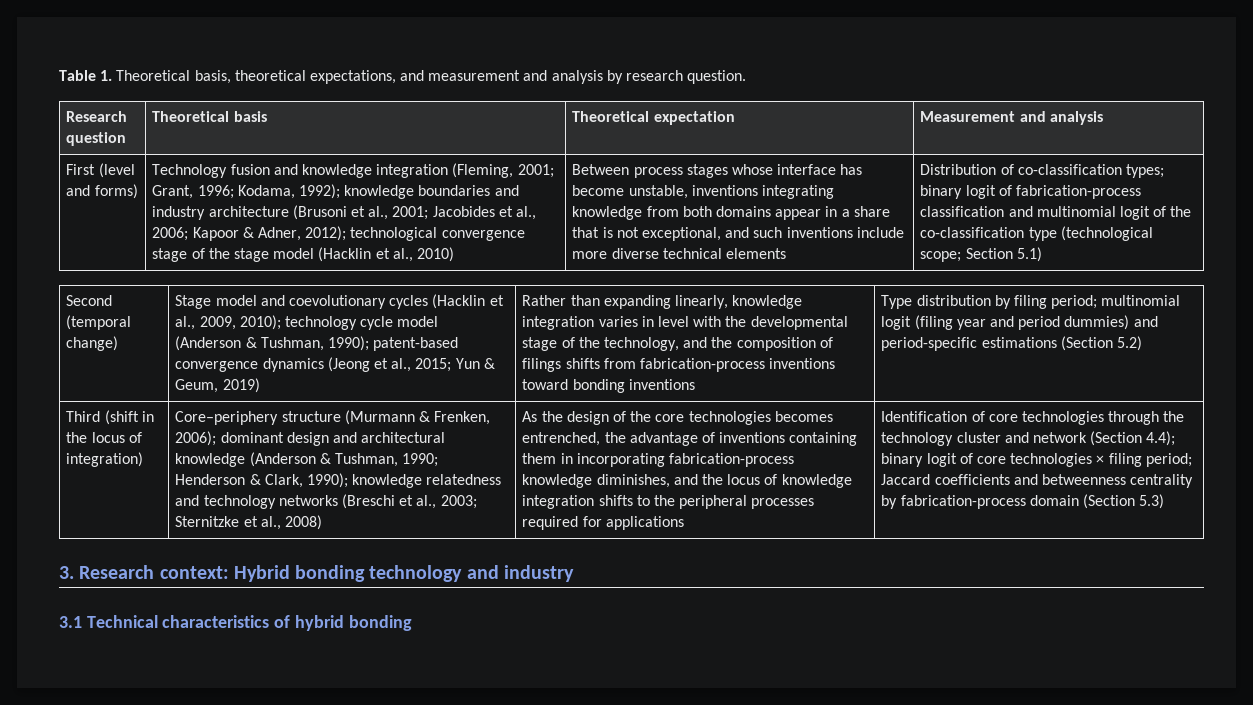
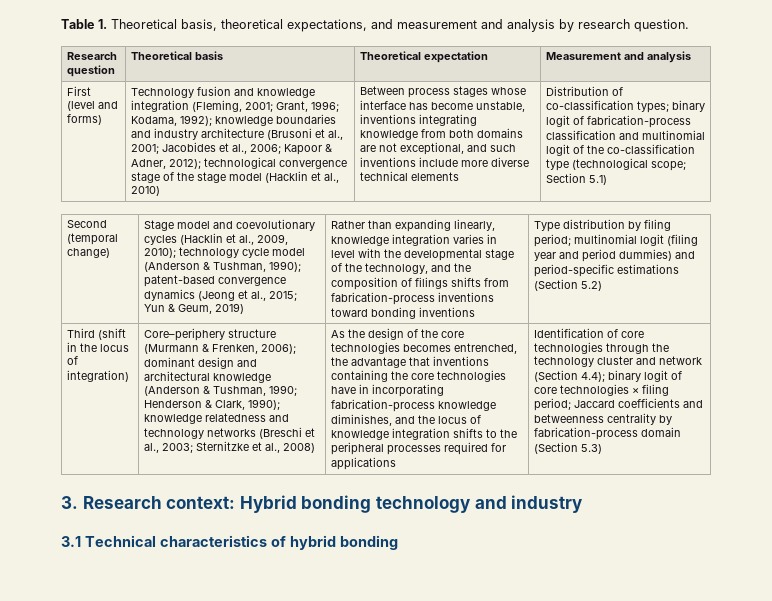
- Between process stages whose interface has become unstable, inventions integrating knowledge from both domains appear in a share that is not exceptional, and such inventions include more diverse technical elements
+ Between process stages whose interface has become unstable, inventions integrating knowledge from both domains are not exceptional, and such inventions include more diverse technical elements
- As the design of the core technologies becomes entrenched, the advantage of inventions containing them in incorporating fabrication-process knowledge diminishes, and the locus of knowledge integration shifts to the peripheral processes required for applications
+ As the design of the core technologies becomes entrenched, the advantage that inventions containing the core technologies have in incorporating fabrication-process knowledge diminishes, and the locus of knowledge integration shifts to the peripheral processes required for applications

